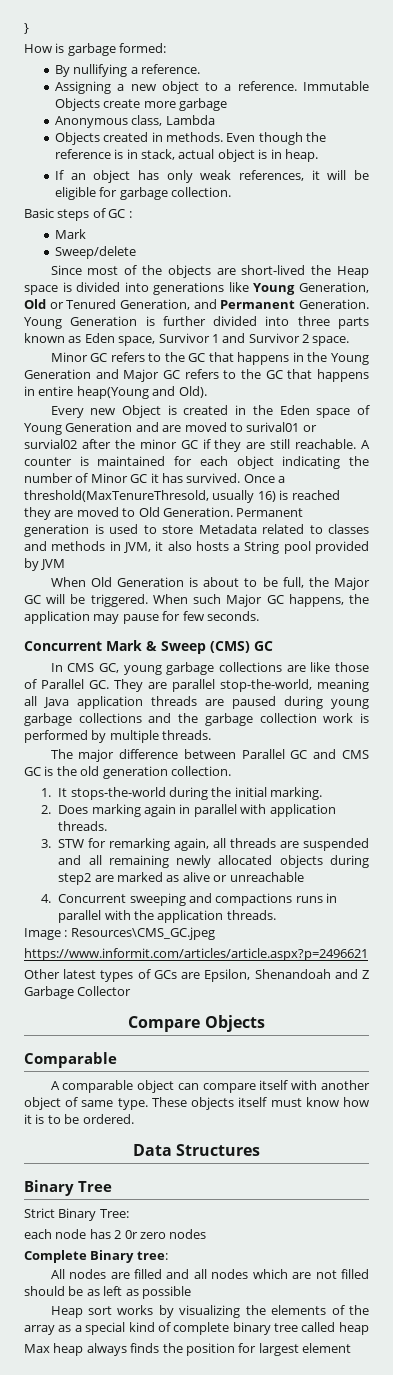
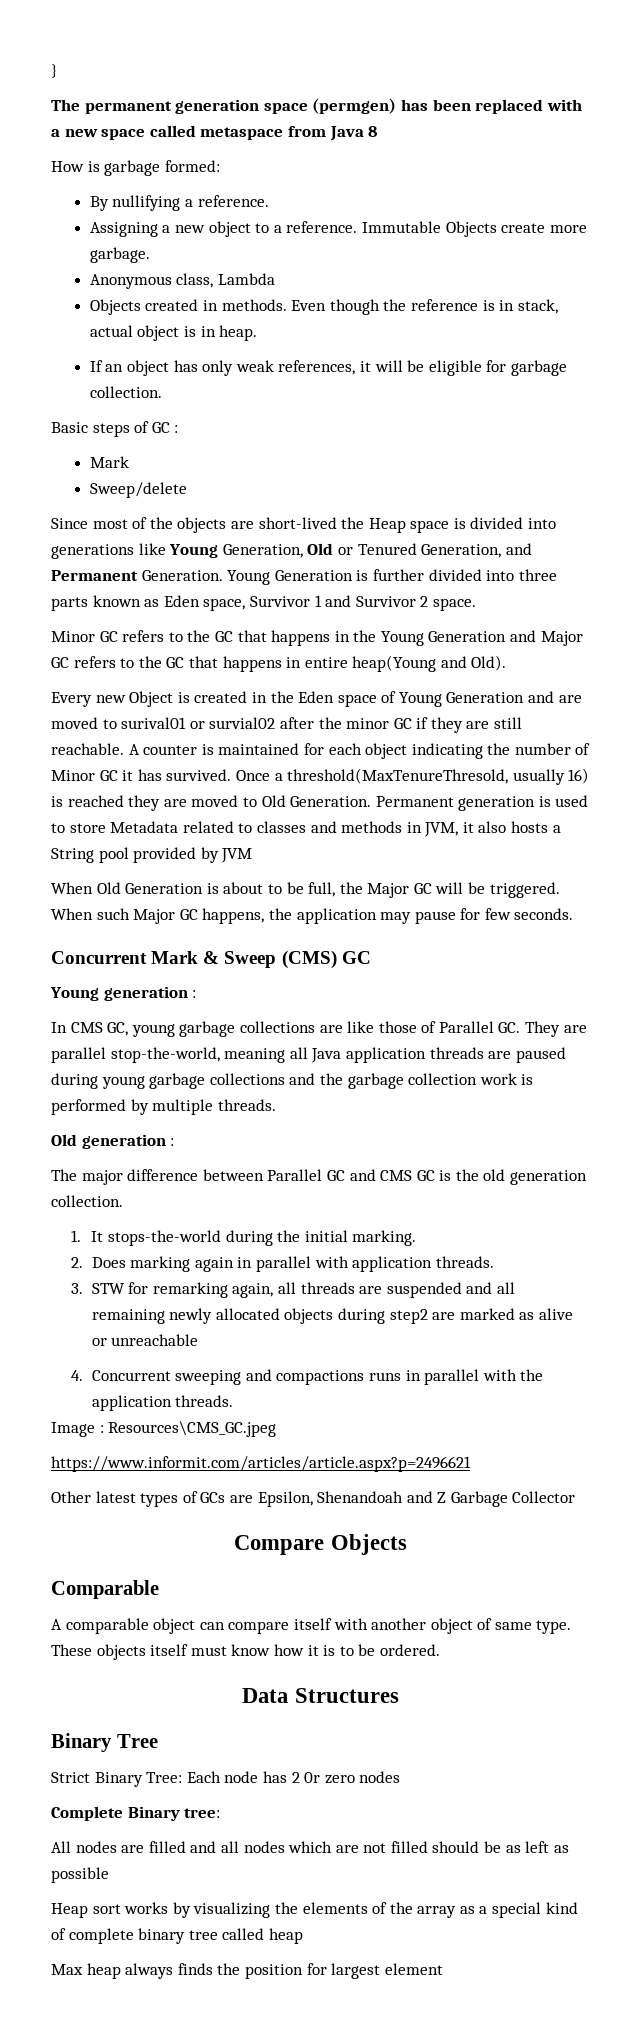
+ The permanent generation space (permgen) has been replaced with a new space called metaspace from Java 8
- Immutable Objects create more garbage
+ Immutable Objects create more garbage.
+ Young generation :
+ Old generation :
- Strict Binary Tree:
- each node has 2 0r zero nodes
+ Strict Binary Tree: Each node has 2 0r zero nodes

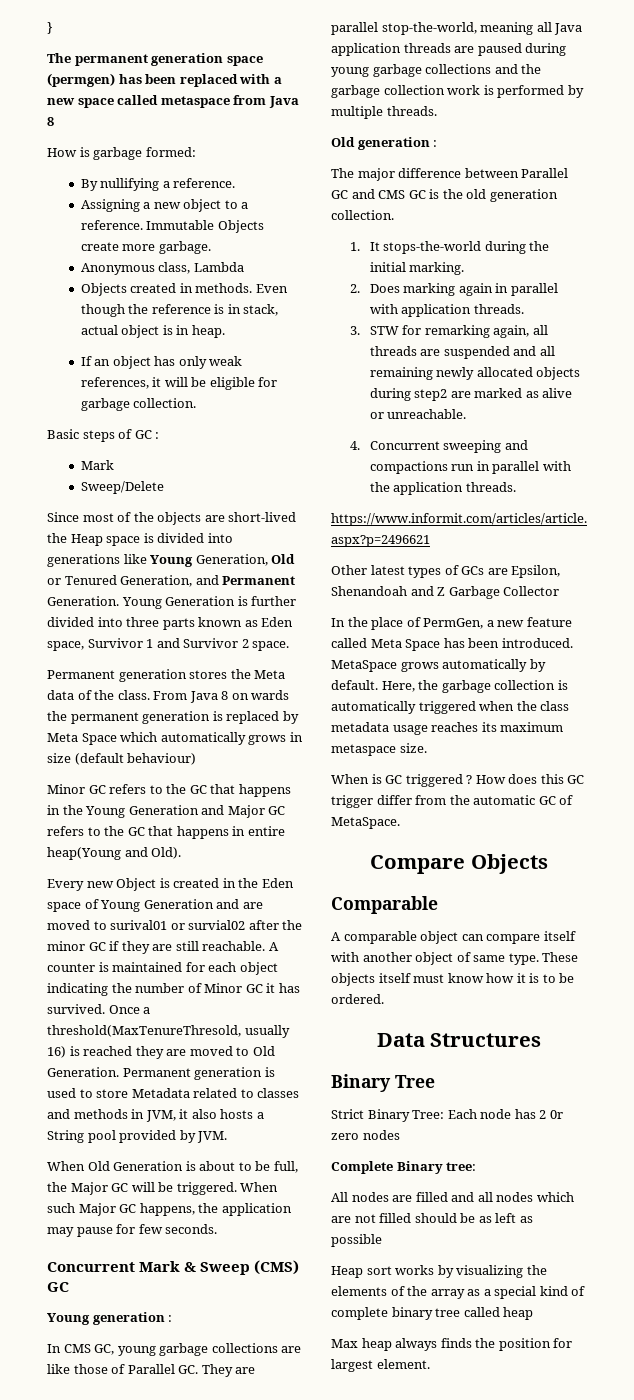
- Sweep/delete
+ Sweep/Delete
+ Permanent generation stores the Meta data of the class. From Java 8 on wards the permanent generation is replaced by Meta Space which automatically grows in size (default behaviour)
- Permanent generation is used to store Metadata related to classes and methods in JVM, it also hosts a String pool provided by JVM
+ Permanent generation is used to store Metadata related to classes and methods in JVM, it also hosts a String pool provided by JVM.
- 3. STW for remarking again, all threads are suspended and all remaining newly allocated objects during step2 are marked as alive or unreachable
+ 3. STW for remarking again, all threads are suspended and all remaining newly allocated objects during step2 are marked as alive or unreachable.
- 4. Concurrent sweeping and compactions runs in parallel with the application threads.
+ 4. Concurrent sweeping and compactions run in parallel with the application threads.
- Image : Resources\CMS_GC.jpeg
+ In the place of PermGen, a new feature called Meta Space has been introduced. MetaSpace grows automatically by default. Here, the garbage collection is automatically triggered when the class metadata usage reaches its maximum metaspace size.
+ When is GC triggered ? How does this GC trigger differ from the automatic GC of MetaSpace.
- Max heap always finds the position for largest element
+ Max heap always finds the position for largest element.

